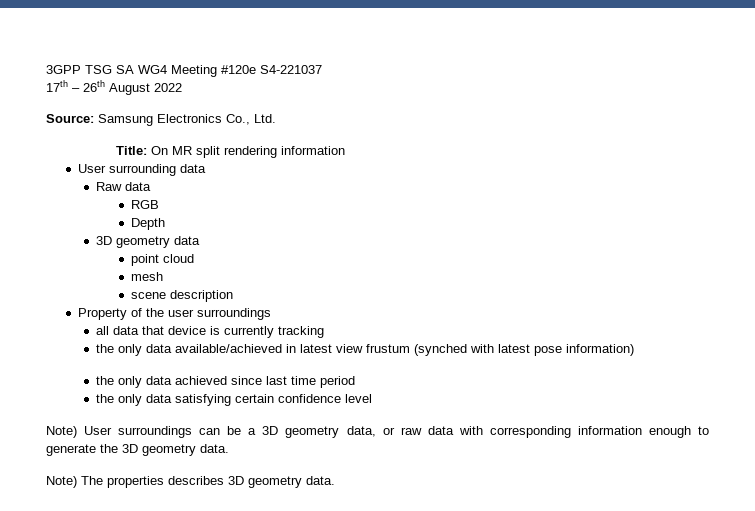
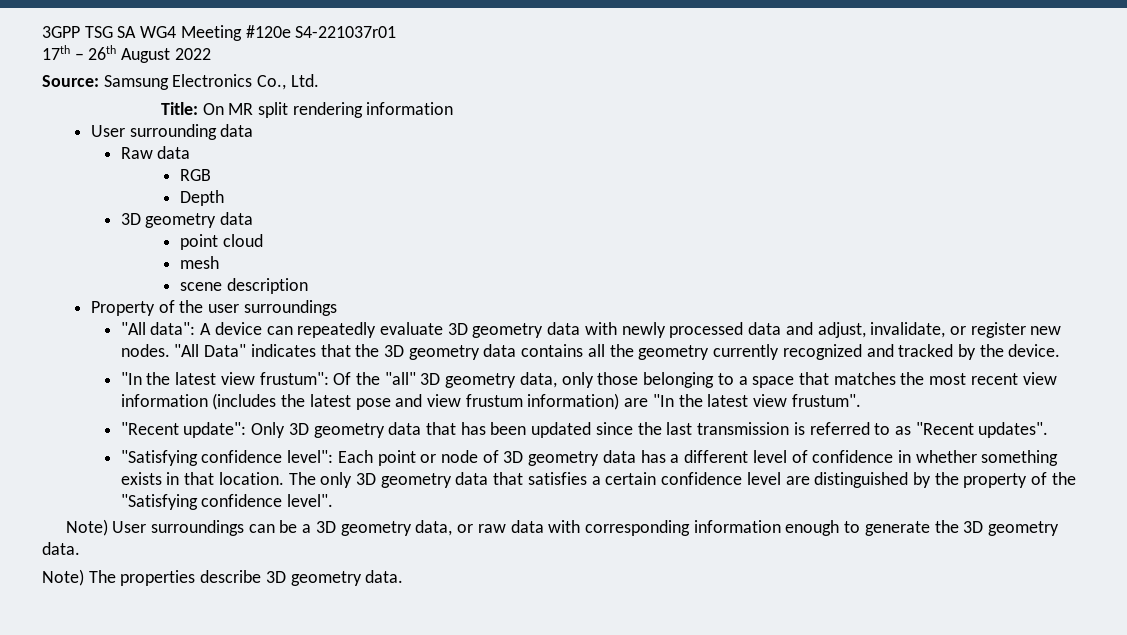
- 3GPP TSG SA WG4 Meeting #120e S4-221037
+ 3GPP TSG SA WG4 Meeting #120e S4-221037r01
- all data that device is currently tracking
- the only data available/achieved in latest view frustum (synched with latest pose information)
- the only data achieved since last time period
- the only data satisfying certain confidence level
+ "All data": A device can repeatedly evaluate 3D geometry data with newly processed data and adjust, invalidate, or register new nodes. "All Data" indicates that the 3D geometry data contains all the geometry currently recognized and tracked by the device.
+ "In the latest view frustum": Of the "all" 3D geometry data, only those belonging to a space that matches the most recent view information (includes the latest pose and view frustum information) are "In the latest view frustum".
+ "Recent update": Only 3D geometry data that has been updated since the last transmission is referred to as "Recent updates".
+ "Satisfying confidence level": Each point or node of 3D geometry data has a different level of confidence in whether something exists in that location. The only 3D geometry data that satisfies a certain confidence level are distinguished by the property of the "Satisfying confidence level".
- Note) The properties describes 3D geometry data.
+ Note) The properties describe 3D geometry data.

